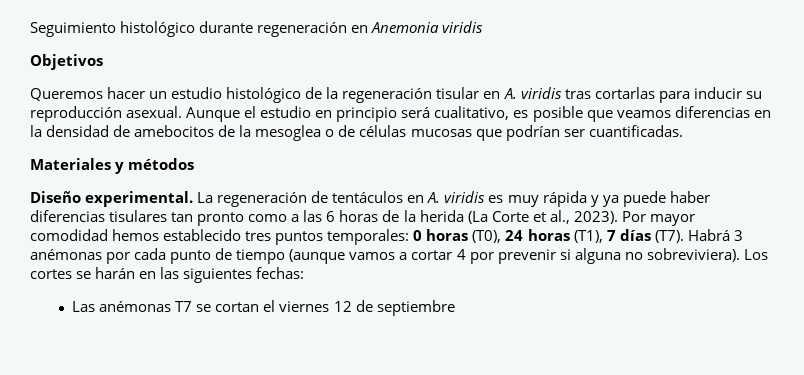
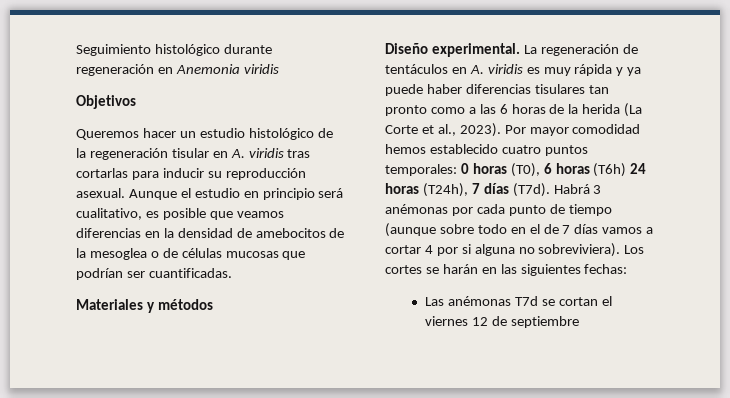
- Por mayor comodidad hemos establecido tres puntos temporales: 0 horas (T0), 24 horas (T1), 7 días (T7). Habrá 3 anémonas por cada punto de tiempo (aunque vamos a cortar 4 por prevenir si alguna no sobreviviera).
+ Por mayor comodidad hemos establecido cuatro puntos temporales: 0 horas (T0), 6 horas (T6h) 24 horas (T24h), 7 días (T7d). Habrá 3 anémonas por cada punto de tiempo (aunque sobre todo en el de 7 días vamos a cortar 4 por si alguna no sobreviviera).
- Las anémonas T7 se cortan el viernes 12 de septiembre
+ Las anémonas T7d se cortan el viernes 12 de septiembre

